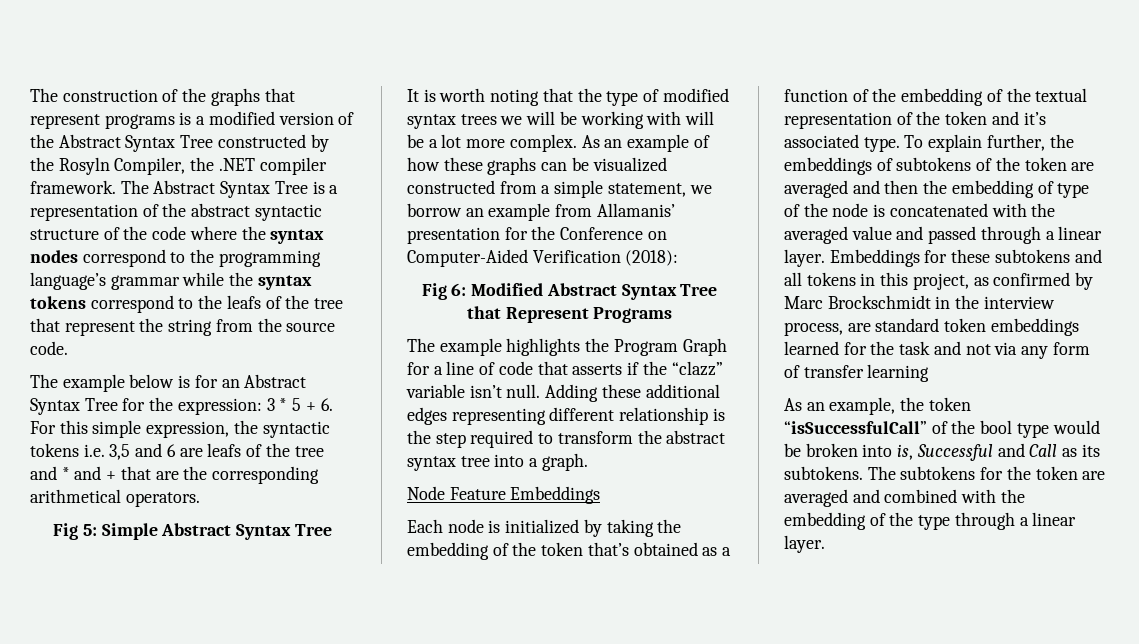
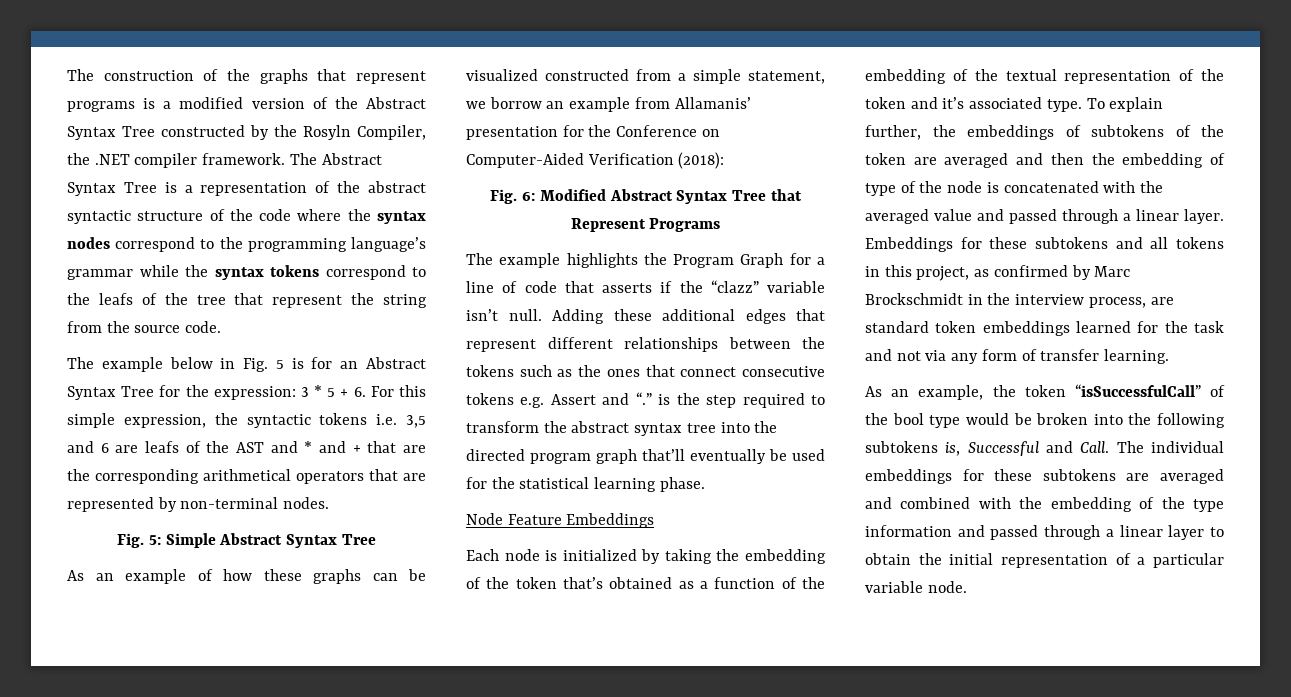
- The example below is for an Abstract Syntax Tree for the expression: 3 * 5 + 6. For this simple expression, the syntactic tokens i.e. 3,5 and 6 are leafs of the tree and * and + that are the corresponding arithmetical operators.
- Fig 5: Simple Abstract Syntax Tree
+ The example below in Fig. 5 is for an Abstract Syntax Tree for the expression: 3 * 5 + 6. For this simple expression, the syntactic tokens i.e. 3,5 and 6 are leafs of the AST and * and + that are the corresponding arithmetical operators that are represented by non-terminal nodes.
+ Fig. 5: Simple Abstract Syntax Tree
- It is worth noting that the type of modified syntax trees we will be working with will be a lot more complex.
- Fig 6: Modified Abstract Syntax Tree that Represent Programs
+ Fig. 6: Modified Abstract Syntax Tree that Represent Programs
- Adding these additional edges representing different relationship is the step required to transform the abstract syntax tree into a graph.
+ Adding these additional edges that represent different relationships between the tokens such as the ones that connect consecutive tokens e.g. Assert and “.” is the step required to transform the abstract syntax tree into the directed program graph that’ll eventually be used for the statistical learning phase.
- Embeddings for these subtokens and all tokens in this project, as confirmed by Marc Brockschmidt in the interview process, are standard token embeddings learned for the task and not via any form of transfer learning
+ Embeddings for these subtokens and all tokens in this project, as confirmed by Marc Brockschmidt in the interview process, are standard token embeddings learned for the task and not via any form of transfer learning.
- As an example, the token “isSuccessfulCall” of the bool type would be broken into is, Successful and Call as its subtokens. The subtokens for the token are averaged and combined with the embedding of the type through a linear layer.
+ As an example, the token “isSuccessfulCall” of the bool type would be broken into the following subtokens is, Successful and Call. The individual embeddings for these subtokens are averaged and combined with the embedding of the type information and passed through a linear layer to obtain the initial representation of a particular variable node.

